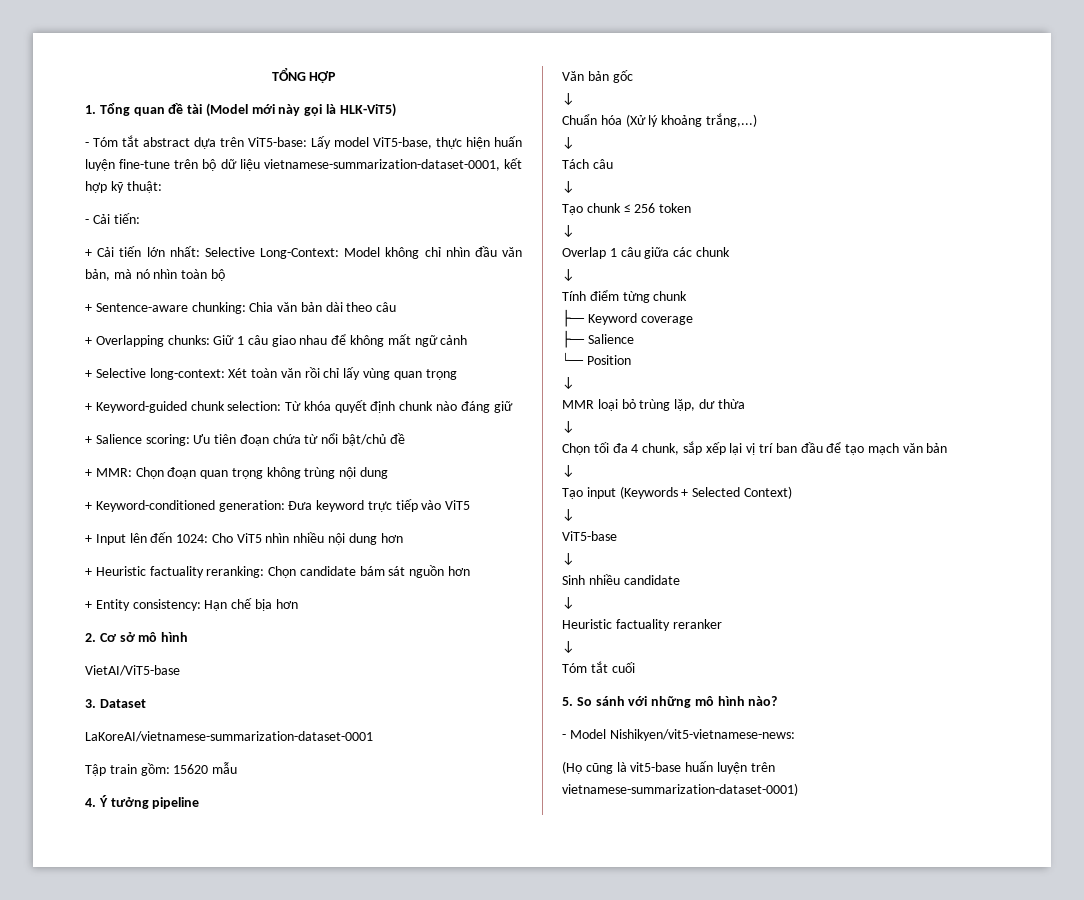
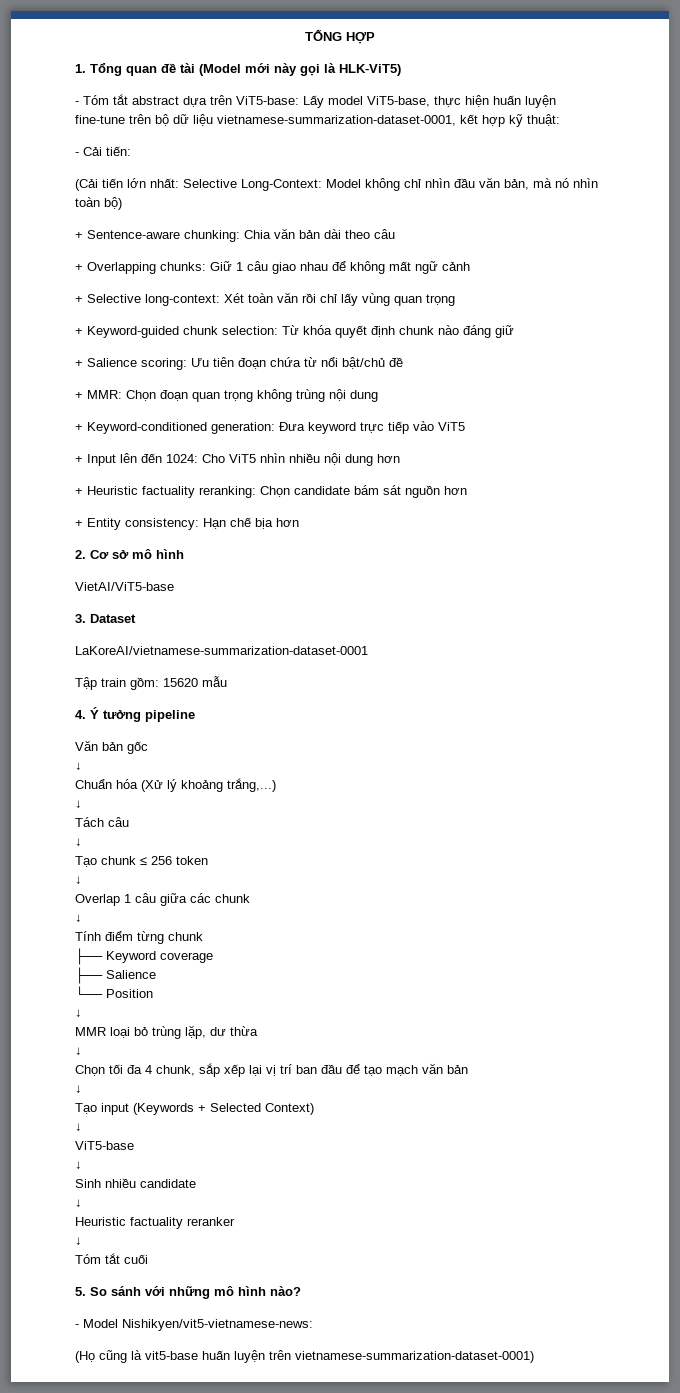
- + Cải tiến lớn nhất: Selective Long-Context: Model không chỉ nhìn đầu văn bản, mà nó nhìn toàn bộ
+ (Cải tiến lớn nhất: Selective Long-Context: Model không chỉ nhìn đầu văn bản, mà nó nhìn toàn bộ)

